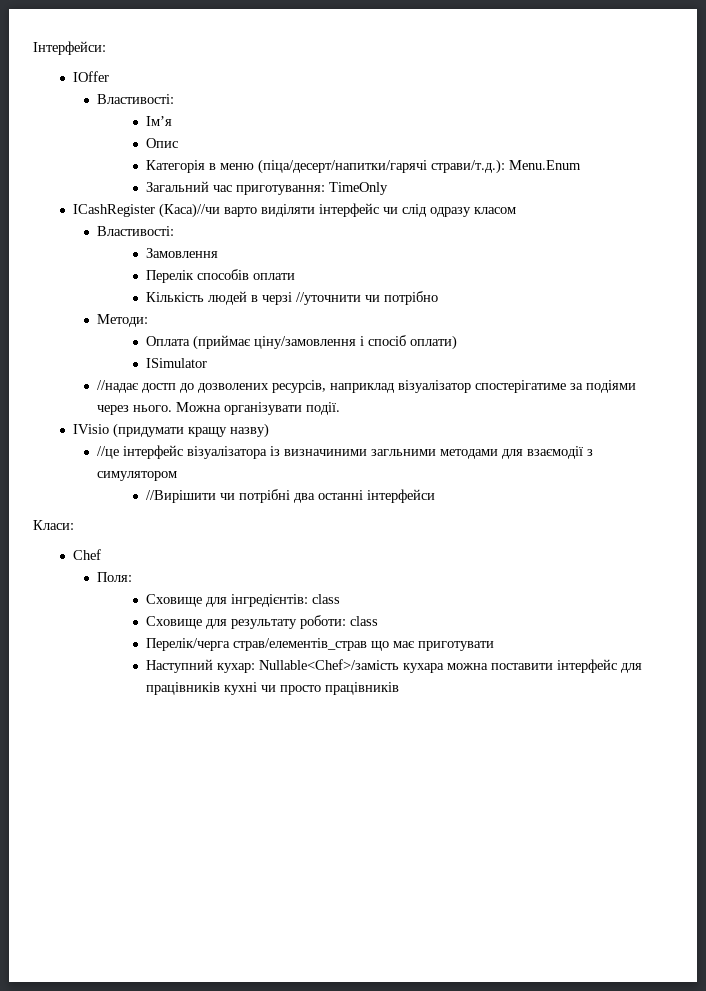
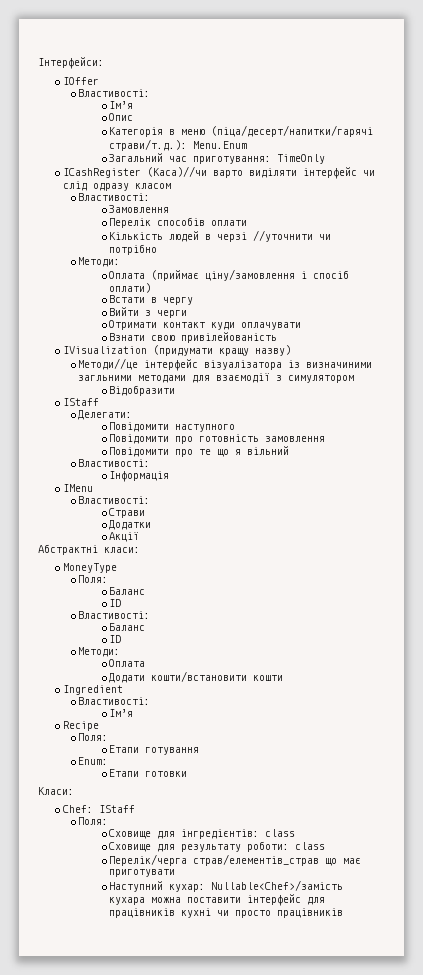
- ISimulator
- //надає достп до дозволених ресурсів, наприклад візуалізатор спостерігатиме за подіями через нього. Можна організувати події.
- IVisio (придумати кращу назву)
+ Встати в чергу
+ Вийти з черги
+ Отримати контакт куди оплачувати
+ Взнати свою привілейованість
+ IVisualization (придумати кращу назву)
- //це інтерфейс візуалізатора із визначиними загльними методами для взаємодії з симулятором
+ Методи//це інтерфейс візуалізатора із визначиними загльними методами для взаємодії з симулятором
- //Вирішити чи потрібні два останні інтерфейси
+ Відобразити
+ IStaff
+ Делегати:
+ Повідомити наступного
+ Повідомити про готовність замовлення
+ Повідомити про те що я вільний
+ Властивості:
+ Інформація
+ IMenu
+ Властивості:
+ Страви
+ Додатки
+ Акції
+ Абстрактні класи:
+ MoneyType
+ Поля:
+ Баланс
+ ID
+ Властивості:
+ Баланс
+ ID
+ Методи:
+ Оплата
+ Додати кошти/встановити кошти
+ Ingredient
+ Властивості:
+ Ім’я
+ Recipe
+ Поля:
+ Етапи готування
+ Enum:
+ Етапи готовки
- Chef
+ Chef: IStaff

